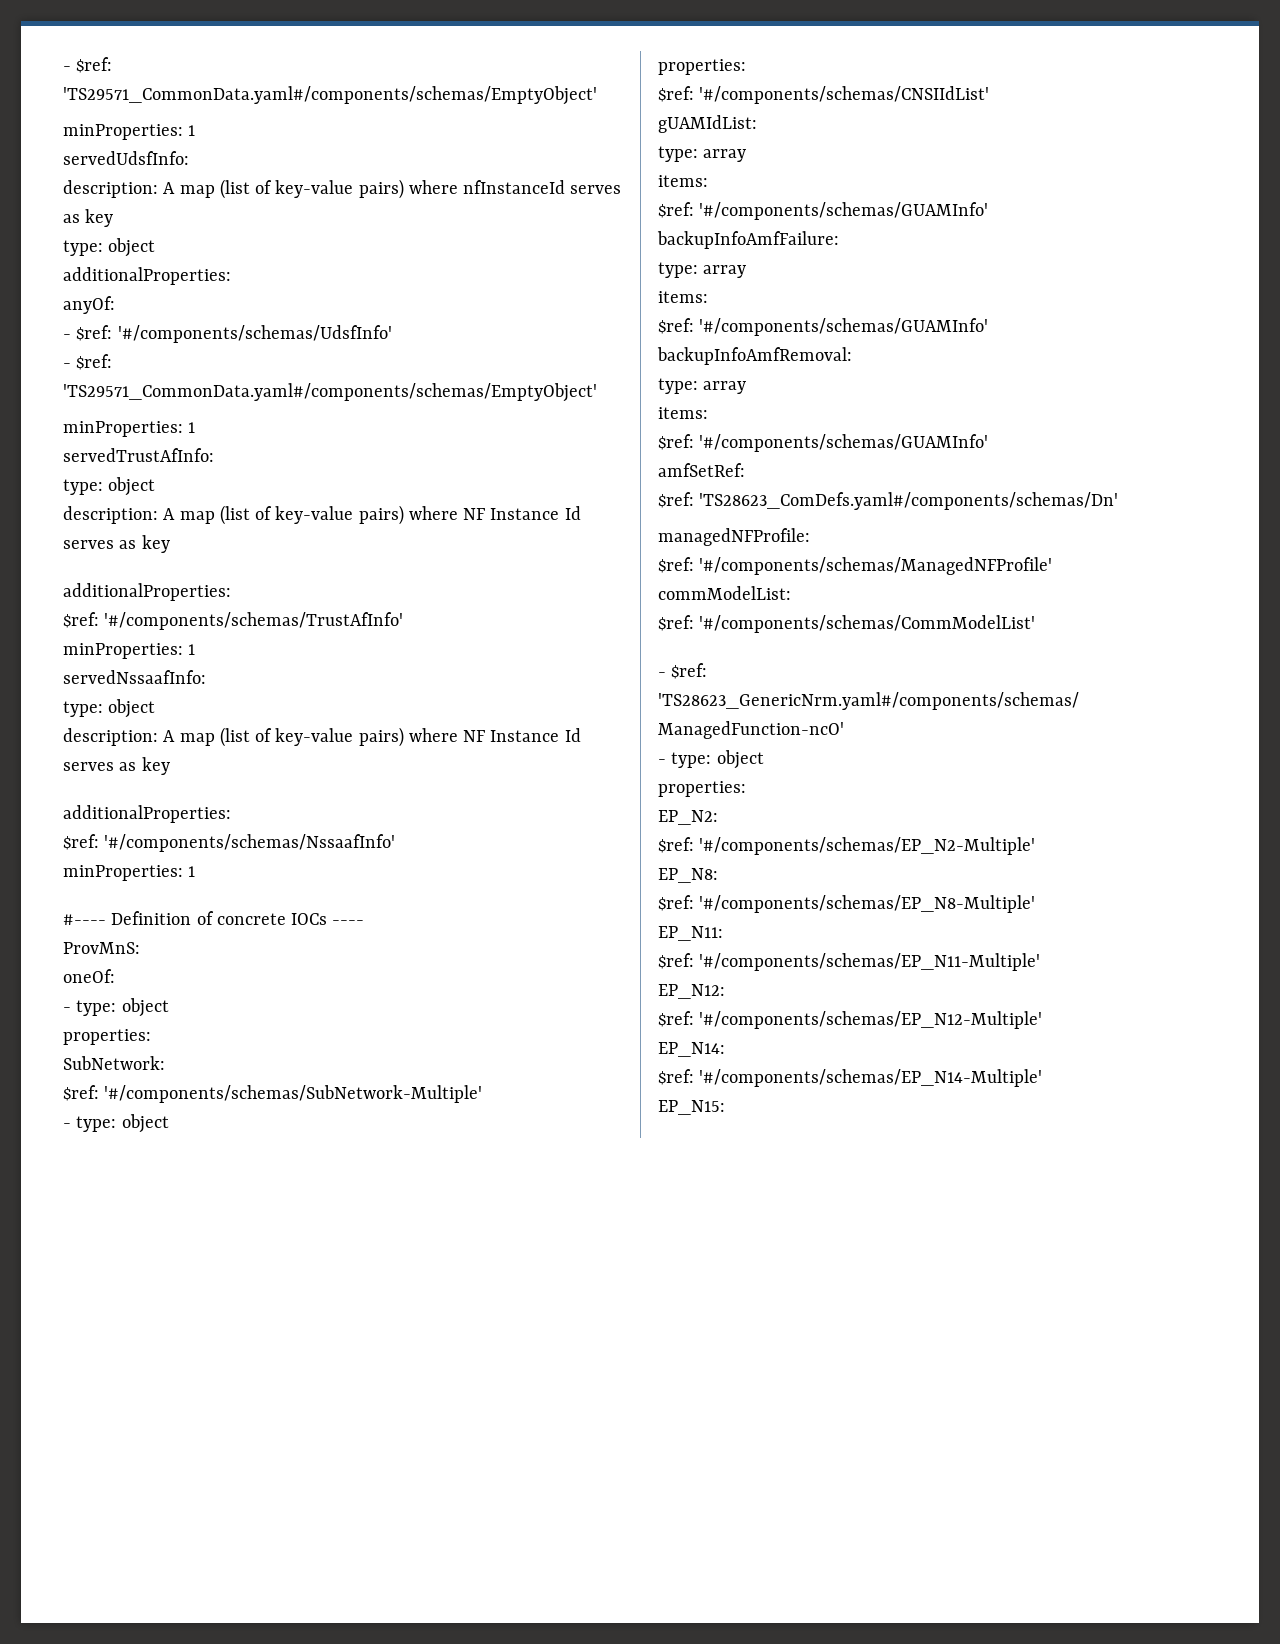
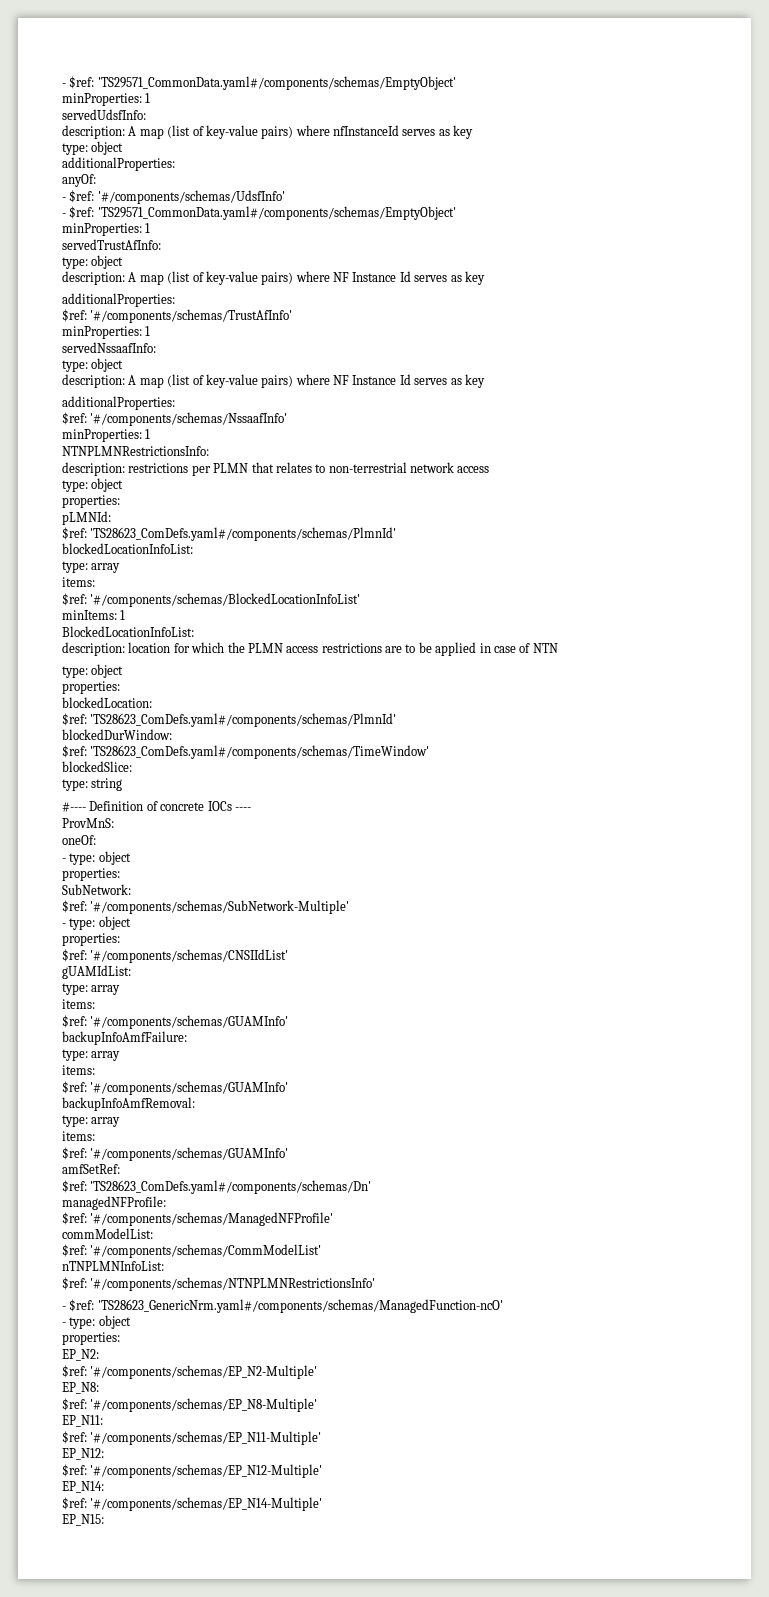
+ NTNPLMNRestrictionsInfo:
+ description: restrictions per PLMN that relates to non-terrestrial network access
+ type: object
+ properties:
+ pLMNId:
+ $ref: 'TS28623_ComDefs.yaml#/components/schemas/PlmnId'
+ blockedLocationInfoList:
+ type: array
+ items:
+ $ref: '#/components/schemas/BlockedLocationInfoList'
+ minItems: 1
+ BlockedLocationInfoList:
+ description: location for which the PLMN access restrictions are to be applied in case of NTN
+ type: object
+ properties:
+ blockedLocation:
+ $ref: 'TS28623_ComDefs.yaml#/components/schemas/PlmnId'
+ blockedDurWindow:
+ $ref: 'TS28623_ComDefs.yaml#/components/schemas/TimeWindow'
+ blockedSlice:
+ type: string
+ nTNPLMNInfoList:
+ $ref: '#/components/schemas/NTNPLMNRestrictionsInfo'

